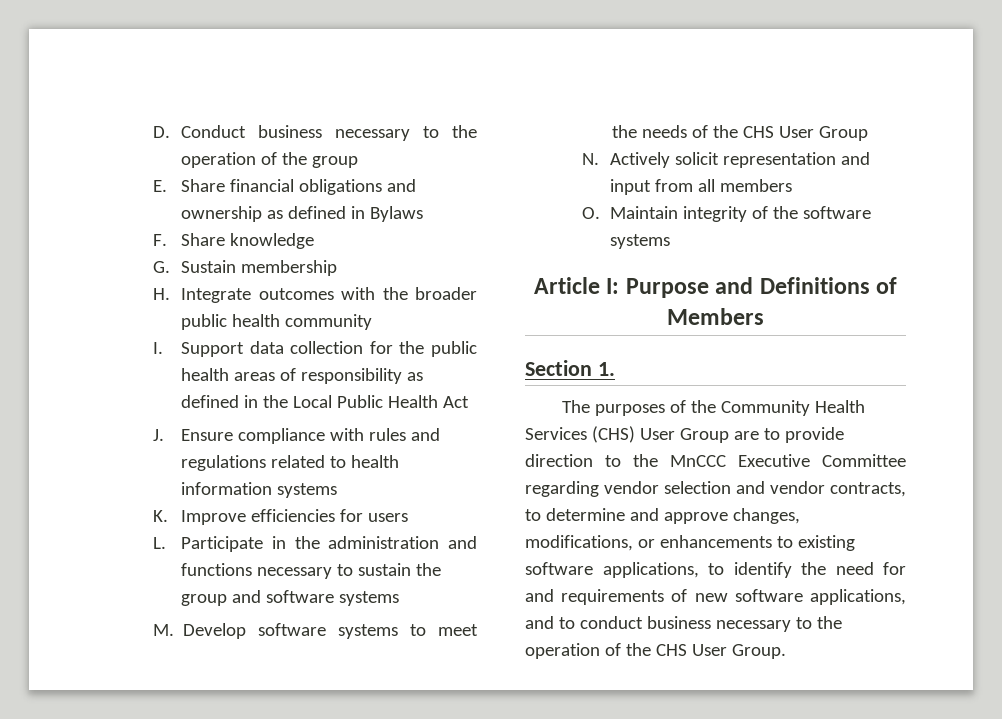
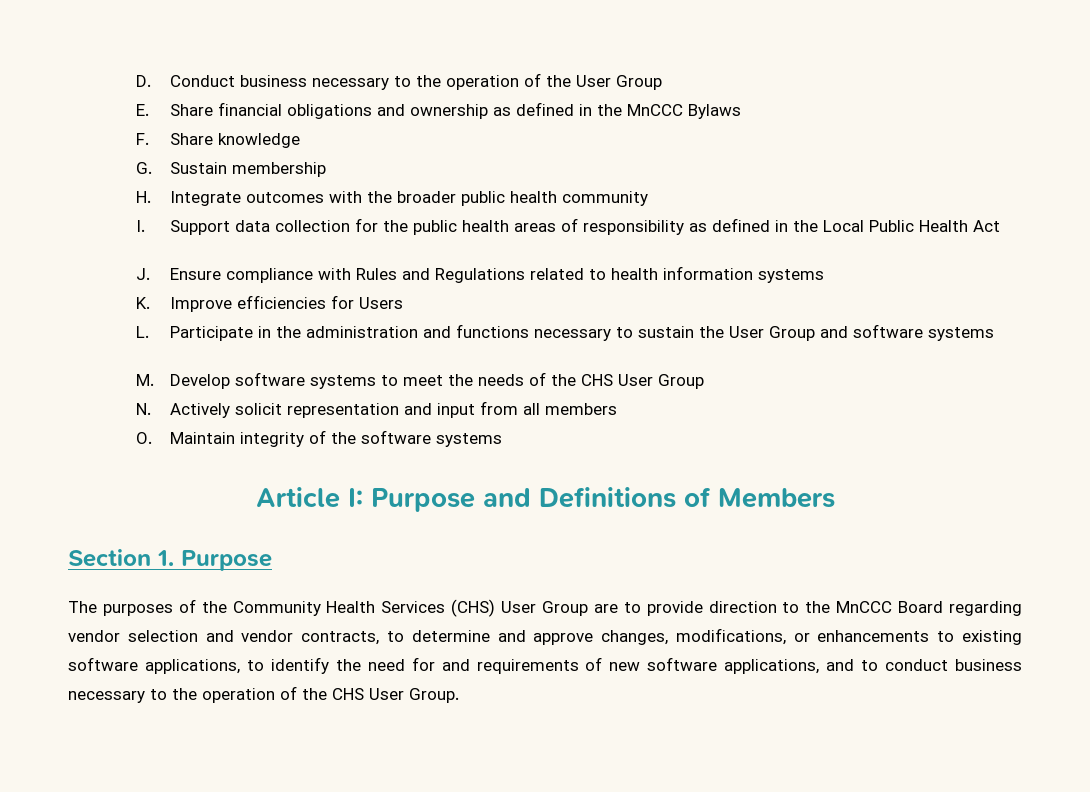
- D. Conduct business necessary to the operation of the group
+ D. Conduct business necessary to the operation of the User Group
- E. Share financial obligations and ownership as defined in Bylaws
+ E. Share financial obligations and ownership as defined in the MnCCC Bylaws
- J. Ensure compliance with rules and regulations related to health information systems
+ J. Ensure compliance with Rules and Regulations related to health information systems
- K. Improve efficiencies for users
+ K. Improve efficiencies for Users
- L. Participate in the administration and functions necessary to sustain the group and software systems
+ L. Participate in the administration and functions necessary to sustain the User Group and software systems
- Section 1.
+ Section 1. Purpose
- The purposes of the Community Health Services (CHS) User Group are to provide direction to the MnCCC Executive Committee regarding vendor selection and vendor contracts, to determine and approve changes, modifications, or enhancements to existing software applications, to identify the need for and requirements of new software applications, and to conduct business necessary to the operation of the CHS User Group.
+ The purposes of the Community Health Services (CHS) User Group are to provide direction to the MnCCC Board regarding vendor selection and vendor contracts, to determine and approve changes, modifications, or enhancements to existing software applications, to identify the need for and requirements of new software applications, and to conduct business necessary to the operation of the CHS User Group.

